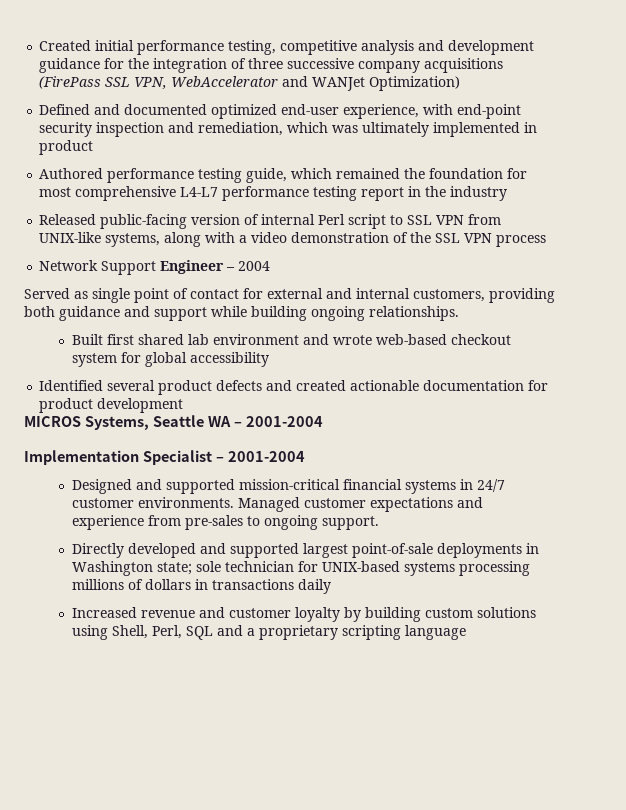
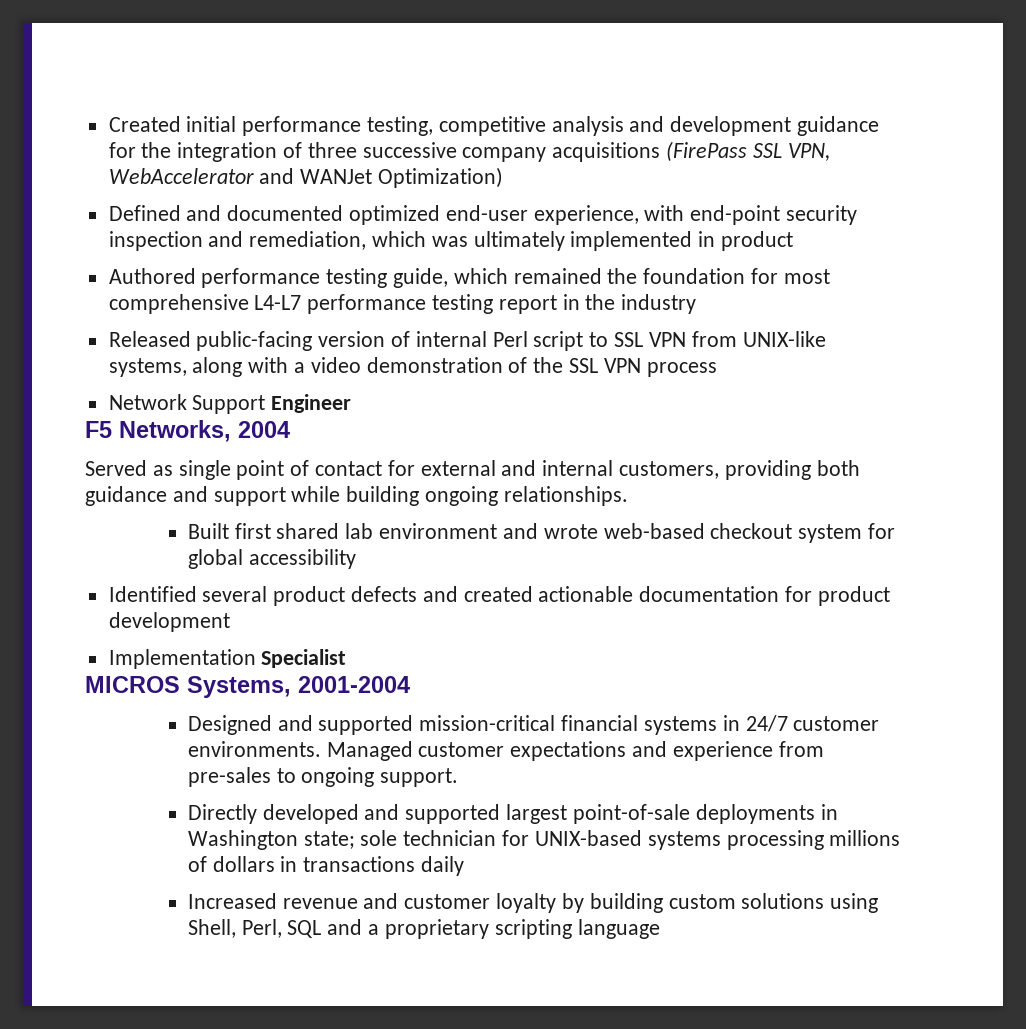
- Network Support Engineer – 2004
+ Network Support Engineer
+ F5 Networks, 2004
+ Implementation Specialist
- MICROS Systems, Seattle WA – 2001-2004
- Implementation Specialist – 2001-2004
+ MICROS Systems, 2001-2004

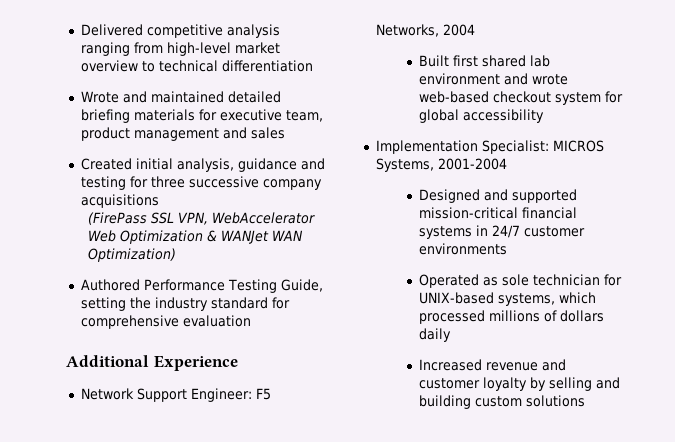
- Created initial performance testing, competitive analysis and development guidance for the integration of three successive company acquisitions (FirePass SSL VPN, WebAccelerator and WANJet Optimization)
- Defined and documented optimized end-user experience, with end-point security inspection and remediation, which was ultimately implemented in product
- Authored performance testing guide, which remained the foundation for most comprehensive L4-L7 performance testing report in the industry
- Released public-facing version of internal Perl script to SSL VPN from UNIX-like systems, along with a video demonstration of the SSL VPN process
+ Delivered competitive analysis ranging from high-level market overview to technical differentiation
+ Wrote and maintained detailed briefing materials for executive team, product management and sales
+ Created initial analysis, guidance and testing for three successive company acquisitions
+ (FirePass SSL VPN, WebAccelerator Web Optimization & WANJet WAN Optimization)
+ Authored Performance Testing Guide, setting the industry standard for comprehensive evaluation
+ Additional Experience
- Network Support Engineer
- F5 Networks, 2004
+ Network Support Engineer: F5 Networks, 2004
- Served as single point of contact for external and internal customers, providing both guidance and support while building ongoing relationships.
- Identified several product defects and created actionable documentation for product development
- Implementation Specialist
- MICROS Systems, 2001-2004
+ Implementation Specialist: MICROS Systems, 2001-2004
- Designed and supported mission-critical financial systems in 24/7 customer environments. Managed customer expectations and experience from pre-sales to ongoing support.
- Directly developed and supported largest point-of-sale deployments in Washington state; sole technician for UNIX-based systems processing millions of dollars in transactions daily
+ Designed and supported mission-critical financial systems in 24/7 customer environments
+ Operated as sole technician for UNIX-based systems, which processed millions of dollars daily
- Increased revenue and customer loyalty by building custom solutions using Shell, Perl, SQL and a proprietary scripting language
+ Increased revenue and customer loyalty by selling and building custom solutions

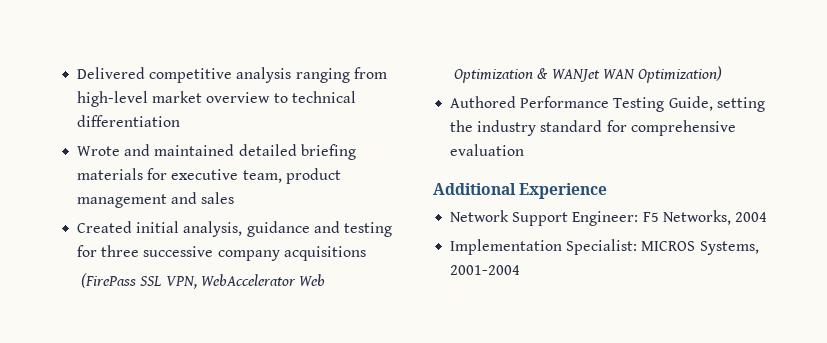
- Built first shared lab environment and wrote web-based checkout system for global accessibility
- Designed and supported mission-critical financial systems in 24/7 customer environments
- Operated as sole technician for UNIX-based systems, which processed millions of dollars daily
- Increased revenue and customer loyalty by selling and building custom solutions

